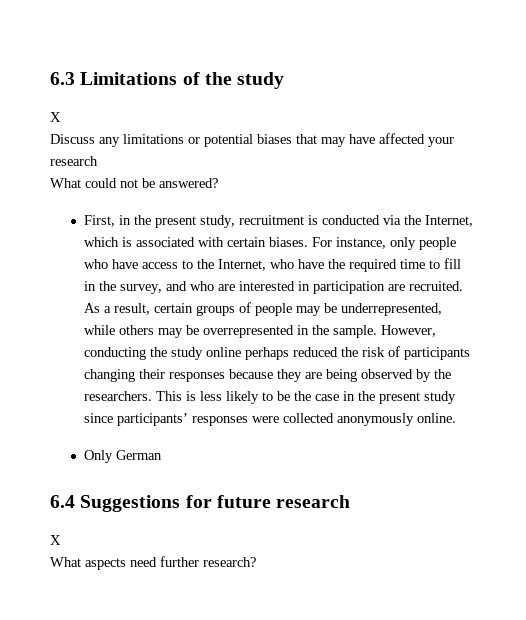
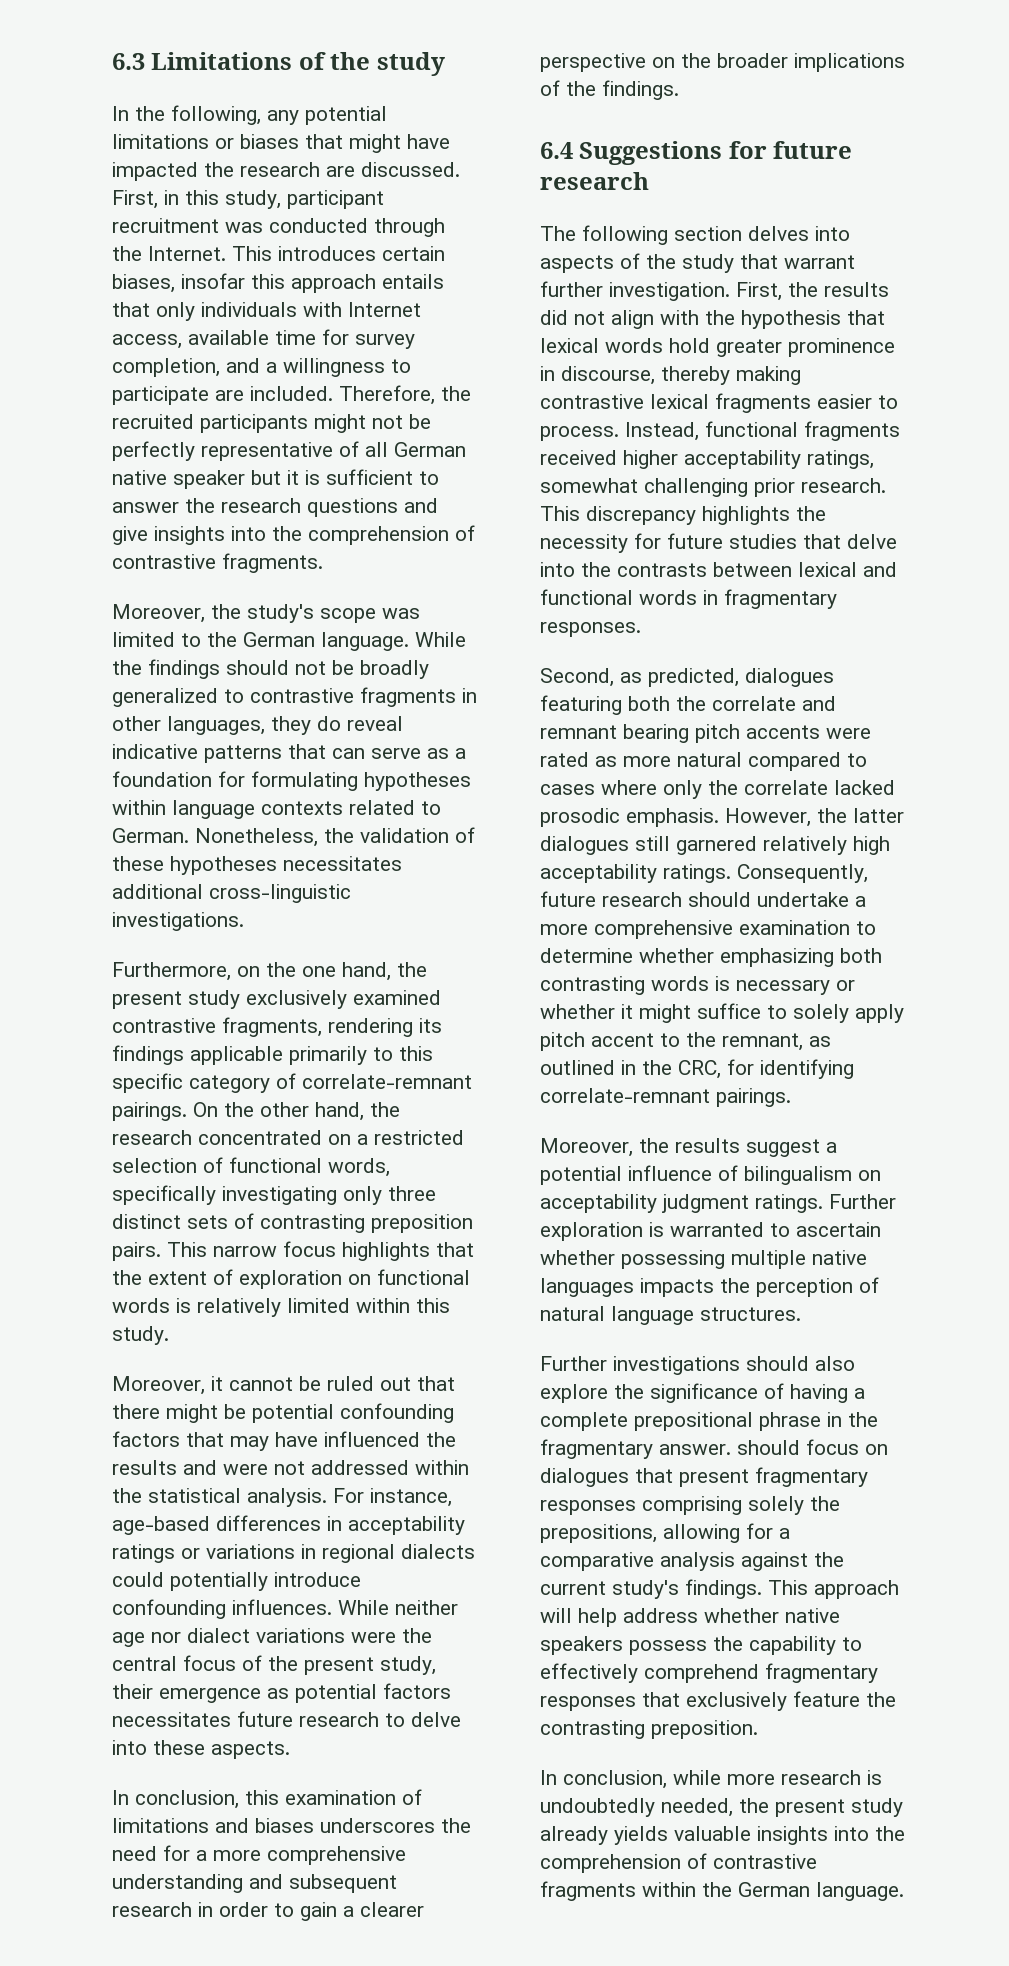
  6.3 Limitations of the study
- X
- Discuss any limitations or potential biases that may have affected your research
- What could not be answered?
- First, in the present study, recruitment is conducted via the Internet, which is associated with certain biases. For instance, only people who have access to the Internet, who have the required time to fill in the survey, and who are interested in participation are recruited. As a result, certain groups of people may be underrepresented, while others may be overrepresented in the sample. However, conducting the study online perhaps reduced the risk of participants changing their responses because they are being observed by the researchers. This is less likely to be the case in the present study since participants’ responses were collected anonymously online.
- Only German
+ In the following, any potential limitations or biases that might have impacted the research are discussed. First, in this study, participant recruitment was conducted through the Internet. This introduces certain biases, insofar this approach entails that only individuals with Internet access, available time for survey completion, and a willingness to participate are included. Therefore, the recruited participants might not be perfectly representative of all German native speaker but it is sufficient to answer the research questions and give insights into the comprehension of contrastive fragments.
+ Moreover, the study's scope was limited to the German language. While the findings should not be broadly generalized to contrastive fragments in other languages, they do reveal indicative patterns that can serve as a foundation for formulating hypotheses within language contexts related to German. Nonetheless, the validation of these hypotheses necessitates additional cross-linguistic investigations.
+ Furthermore, on the one hand, the present study exclusively examined contrastive fragments, rendering its findings applicable primarily to this specific category of correlate-remnant pairings. On the other hand, the research concentrated on a restricted selection of functional words, specifically investigating only three distinct sets of contrasting preposition pairs. This narrow focus highlights that the extent of exploration on functional words is relatively limited within this study.
+ Moreover, it cannot be ruled out that there might be potential confounding factors that may have influenced the results and were not addressed within the statistical analysis. For instance, age-based differences in acceptability ratings or variations in regional dialects could potentially introduce confounding influences. While neither age nor dialect variations were the central focus of the present study, their emergence as potential factors necessitates future research to delve into these aspects.
+ In conclusion, this examination of limitations and biases underscores the need for a more comprehensive understanding and subsequent research in order to gain a clearer perspective on the broader implications of the findings.
  6.4 Suggestions for future research
- X
- What aspects need further research?
+ The following section delves into aspects of the study that warrant further investigation. First, the results did not align with the hypothesis that lexical words hold greater prominence in discourse, thereby making contrastive lexical fragments easier to process. Instead, functional fragments received higher acceptability ratings, somewhat challenging prior research. This discrepancy highlights the necessity for future studies that delve into the contrasts between lexical and functional words in fragmentary responses.
+ Second, as predicted, dialogues featuring both the correlate and remnant bearing pitch accents were rated as more natural compared to cases where only the correlate lacked prosodic emphasis. However, the latter dialogues still garnered relatively high acceptability ratings. Consequently, future research should undertake a more comprehensive examination to determine whether emphasizing both contrasting words is necessary or whether it might suffice to solely apply pitch accent to the remnant, as outlined in the CRC, for identifying correlate-remnant pairings.
+ Moreover, the results suggest a potential influence of bilingualism on acceptability judgment ratings. Further exploration is warranted to ascertain whether possessing multiple native languages impacts the perception of natural language structures.
+ Further investigations should also explore the significance of having a complete prepositional phrase in the fragmentary answer. should focus on dialogues that present fragmentary responses comprising solely the prepositions, allowing for a comparative analysis against the current study's findings. This approach will help address whether native speakers possess the capability to effectively comprehend fragmentary responses that exclusively feature the contrasting preposition.
+ In conclusion, while more research is undoubtedly needed, the present study already yields valuable insights into the comprehension of contrastive fragments within the German language.

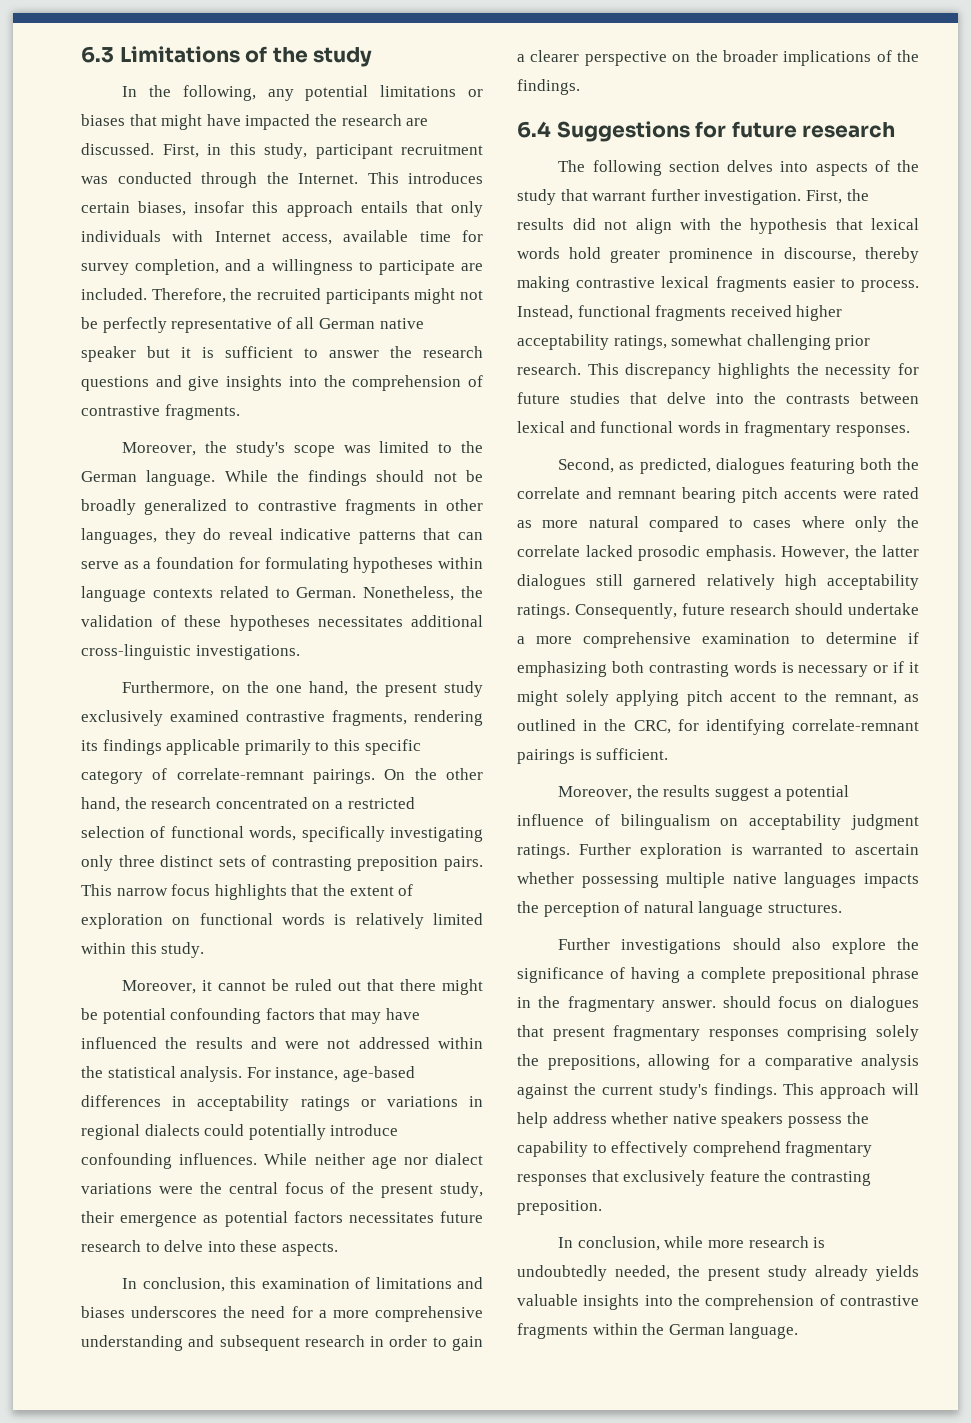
- Consequently, future research should undertake a more comprehensive examination to determine whether emphasizing both contrasting words is necessary or whether it might suffice to solely apply pitch accent to the remnant, as outlined in the CRC, for identifying correlate-remnant pairings.
+ Consequently, future research should undertake a more comprehensive examination to determine if emphasizing both contrasting words is necessary or if it might solely applying pitch accent to the remnant, as outlined in the CRC, for identifying correlate-remnant pairings is sufficient.

